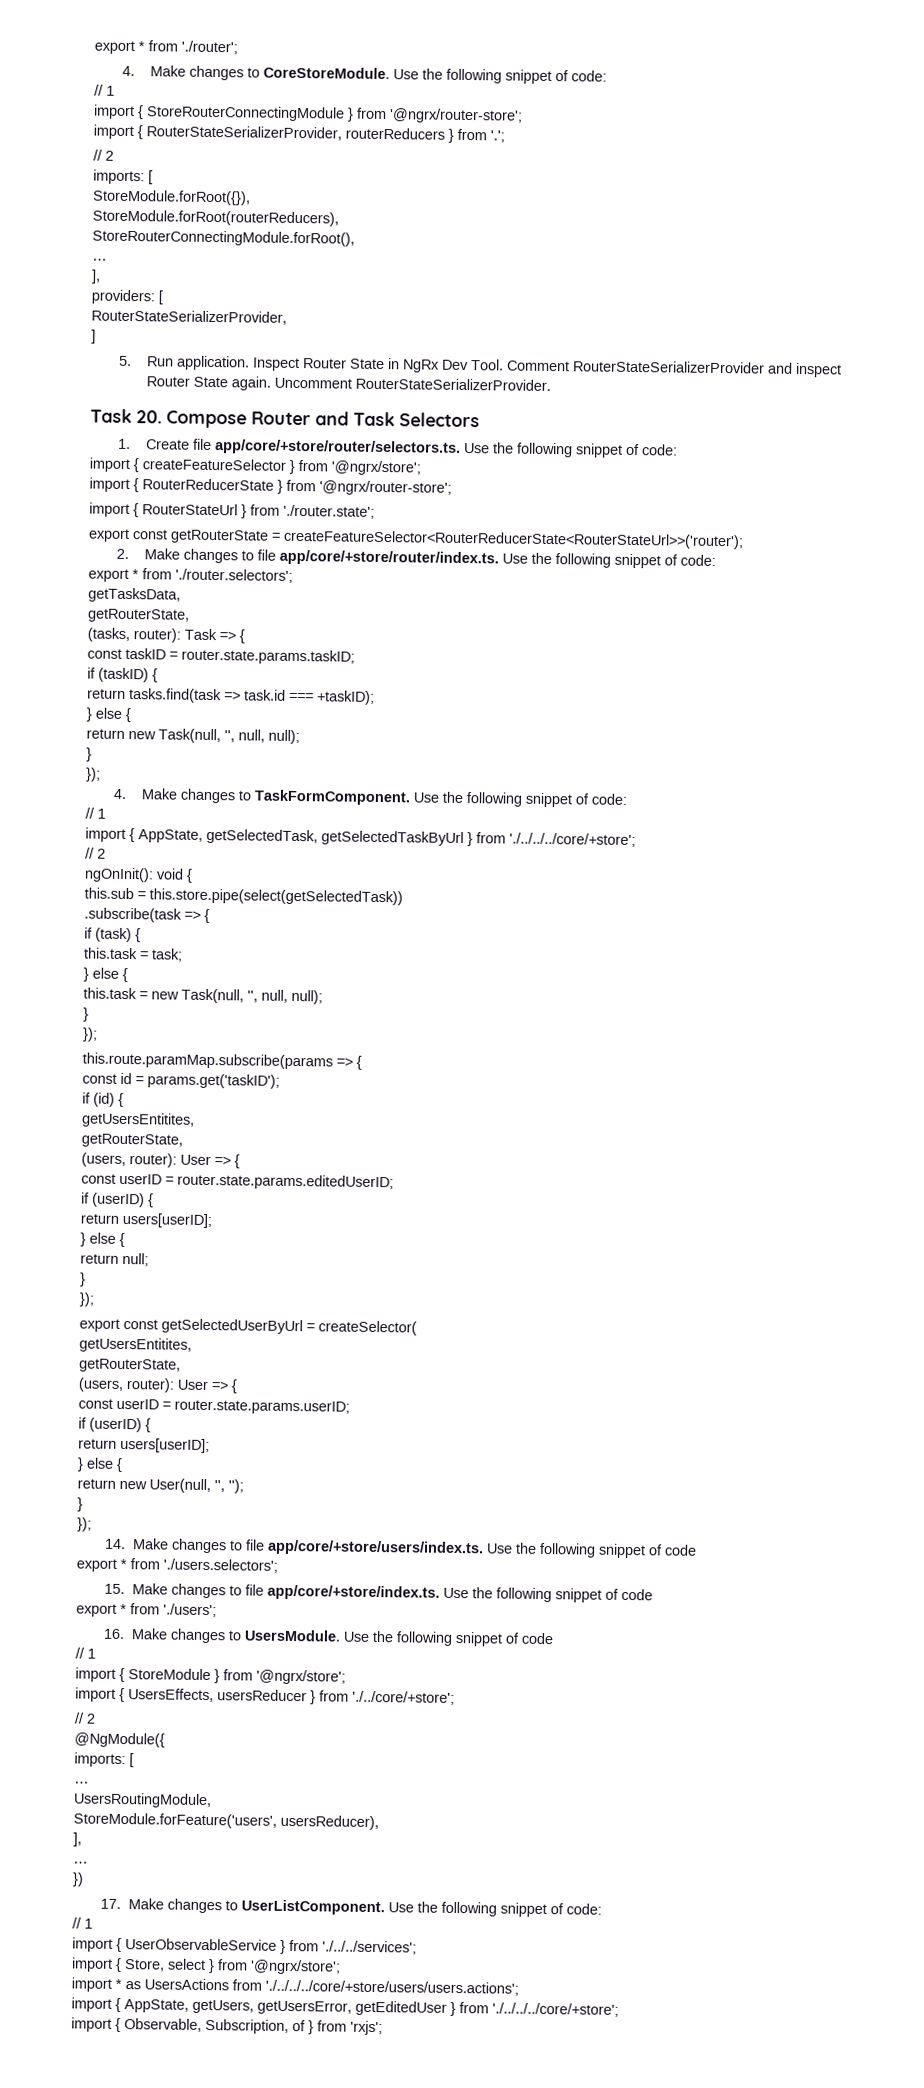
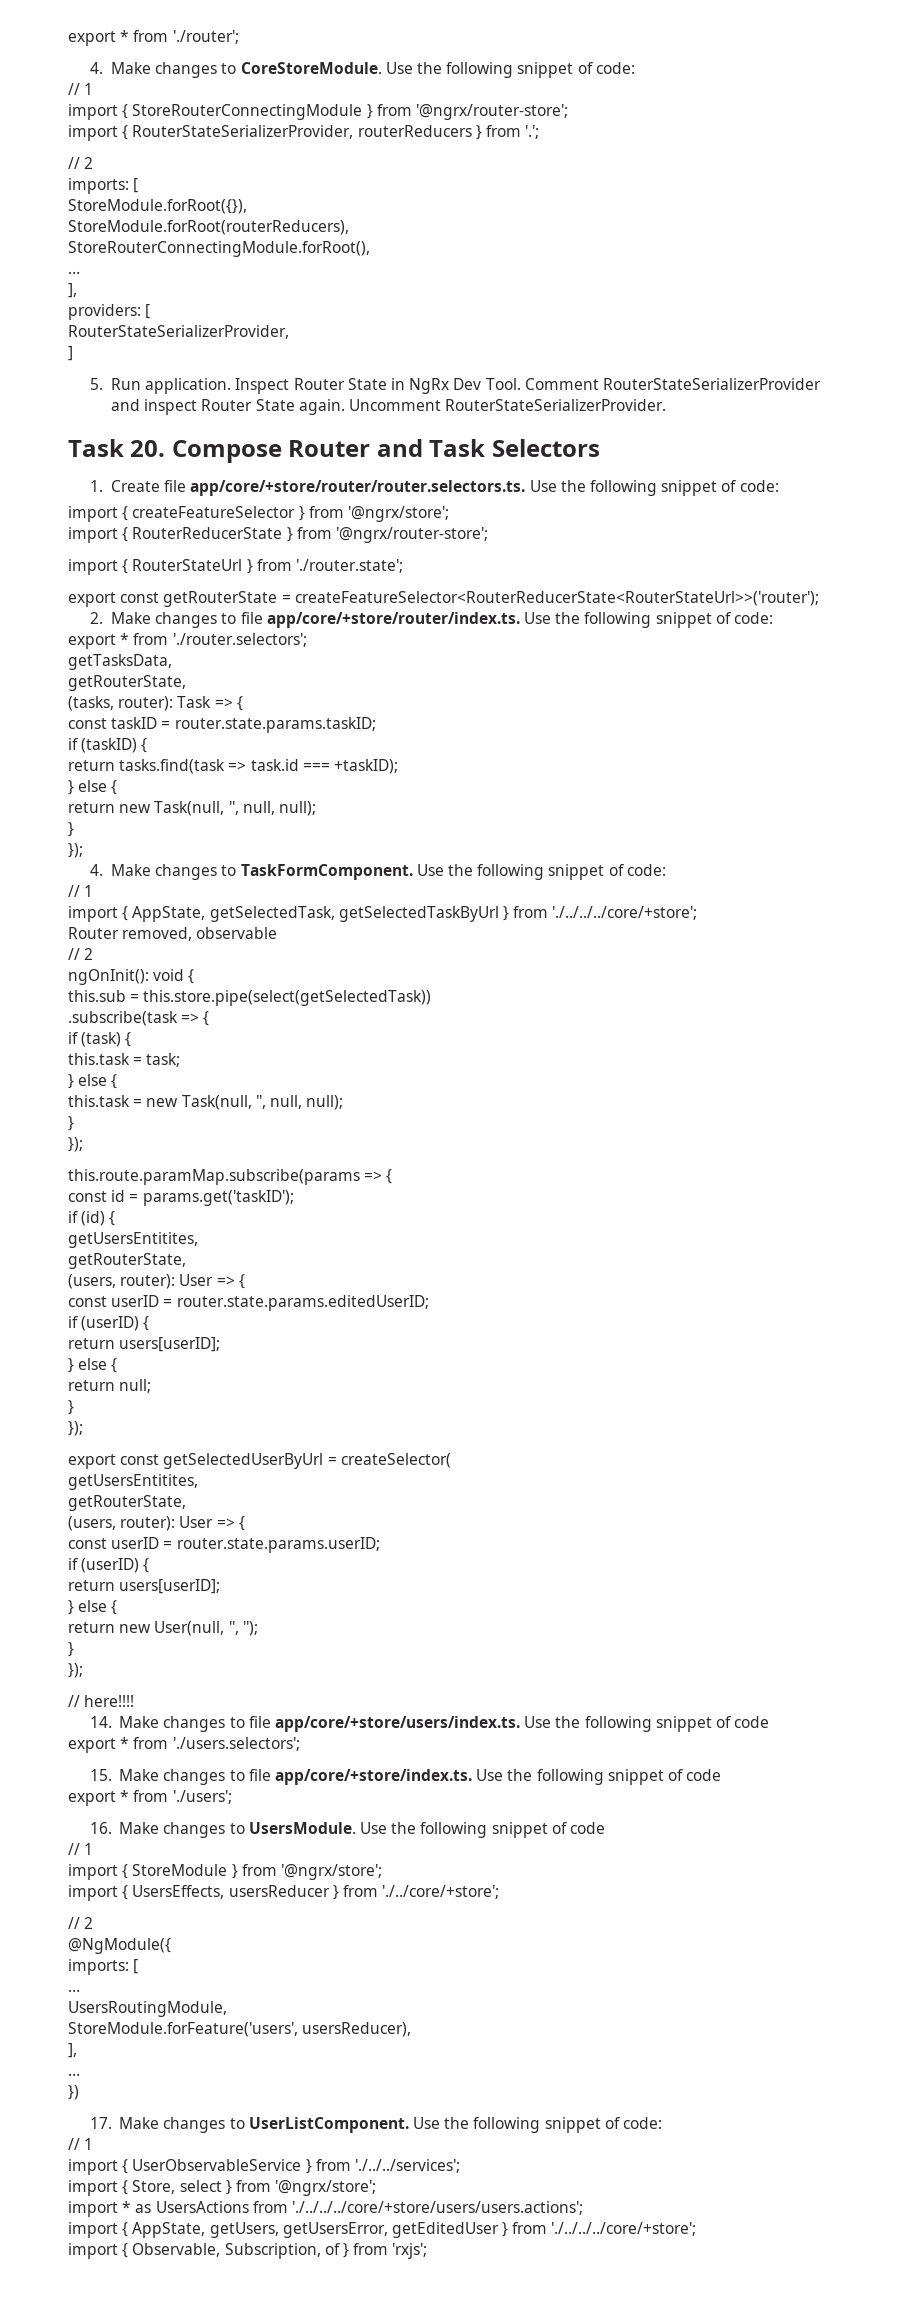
- 1. Create file app/core/+store/router/selectors.ts. Use the following snippet of code:
+ 1. Create file app/core/+store/router/router.selectors.ts. Use the following snippet of code:
+ Router removed, observable
+ // here!!!!

